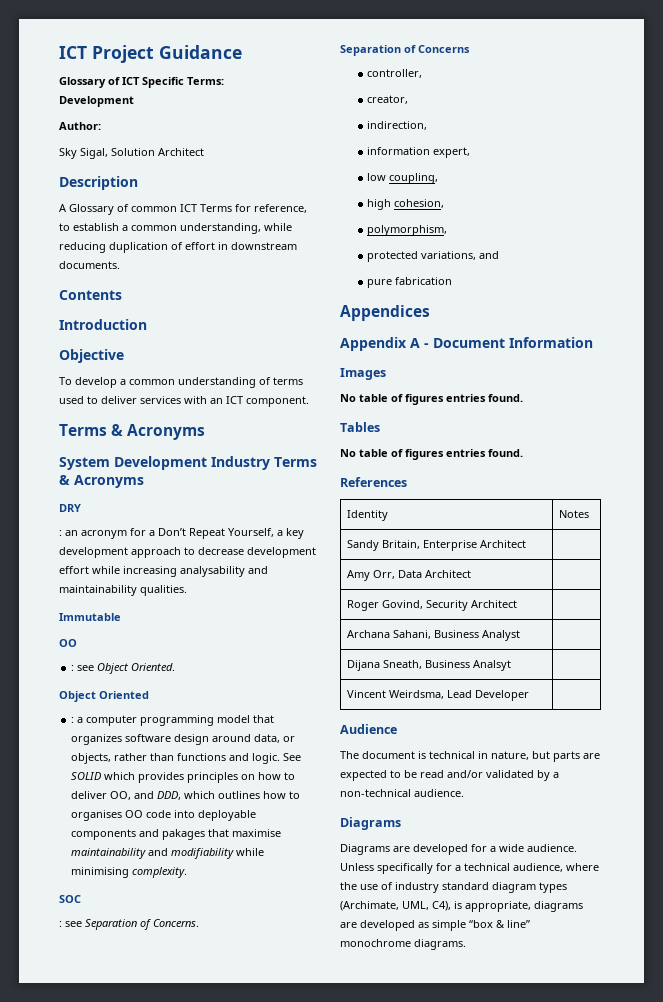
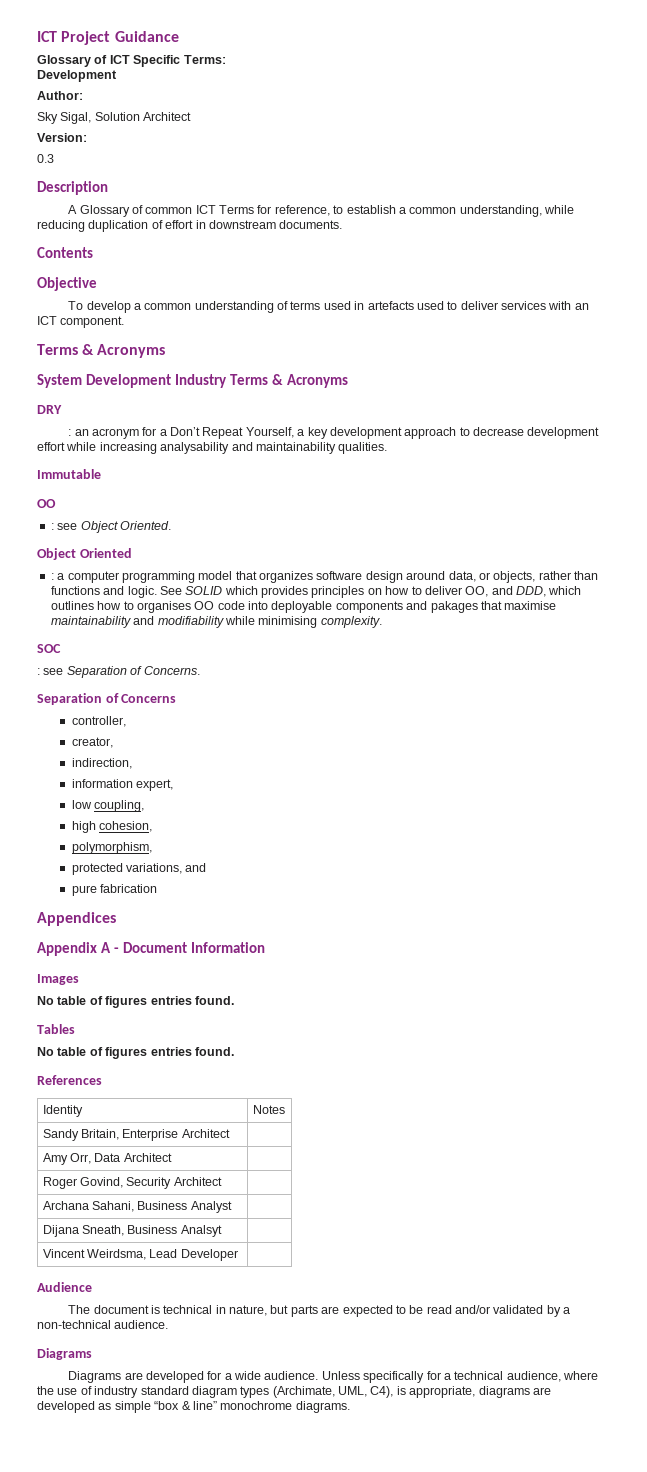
+ Version:
+ 0.3
- Introduction
- To develop a common understanding of terms used to deliver services with an ICT component.
+ To develop a common understanding of terms used in artefacts used to deliver services with an ICT component.

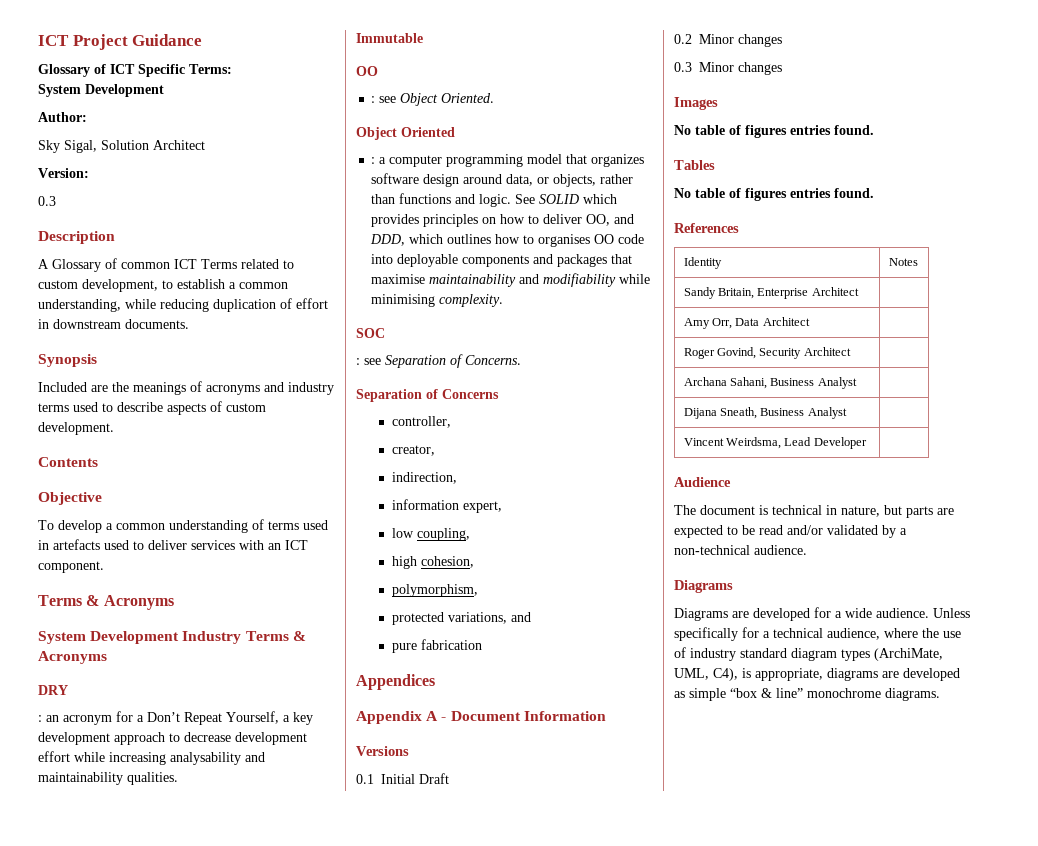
  Glossary of ICT Specific Terms:
- Development
+ System Development
- A Glossary of common ICT Terms for reference, to establish a common understanding, while reducing duplication of effort in downstream documents.
+ A Glossary of common ICT Terms related to custom development, to establish a common understanding, while reducing duplication of effort in downstream documents.
+ Synopsis
+ Included are the meanings of acronyms and industry terms used to describe aspects of custom development.
- See SOLID which provides principles on how to deliver OO, and DDD, which outlines how to organises OO code into deployable components and pakages that maximise maintainability and modifiability while minimising complexity.
+ See SOLID which provides principles on how to deliver OO, and DDD, which outlines how to organises OO code into deployable components and packages that maximise maintainability and modifiability while minimising complexity.
+ Versions
+ 0.1 Initial Draft
+ 0.2 Minor changes
+ 0.3 Minor changes
- Dijana Sneath, Business Analsyt |
+ Dijana Sneath, Business Analyst |
- Unless specifically for a technical audience, where the use of industry standard diagram types (Archimate, UML, C4), is appropriate, diagrams are developed as simple “box & line” monochrome diagrams.
+ Unless specifically for a technical audience, where the use of industry standard diagram types (ArchiMate, UML, C4), is appropriate, diagrams are developed as simple “box & line” monochrome diagrams.

